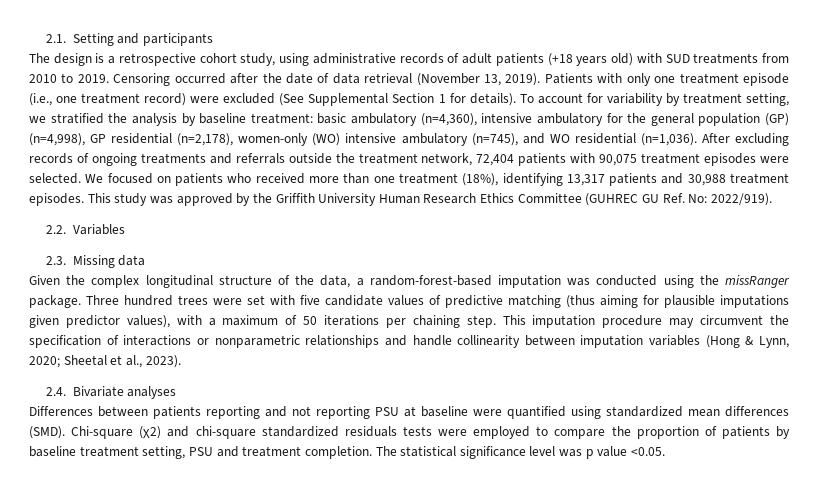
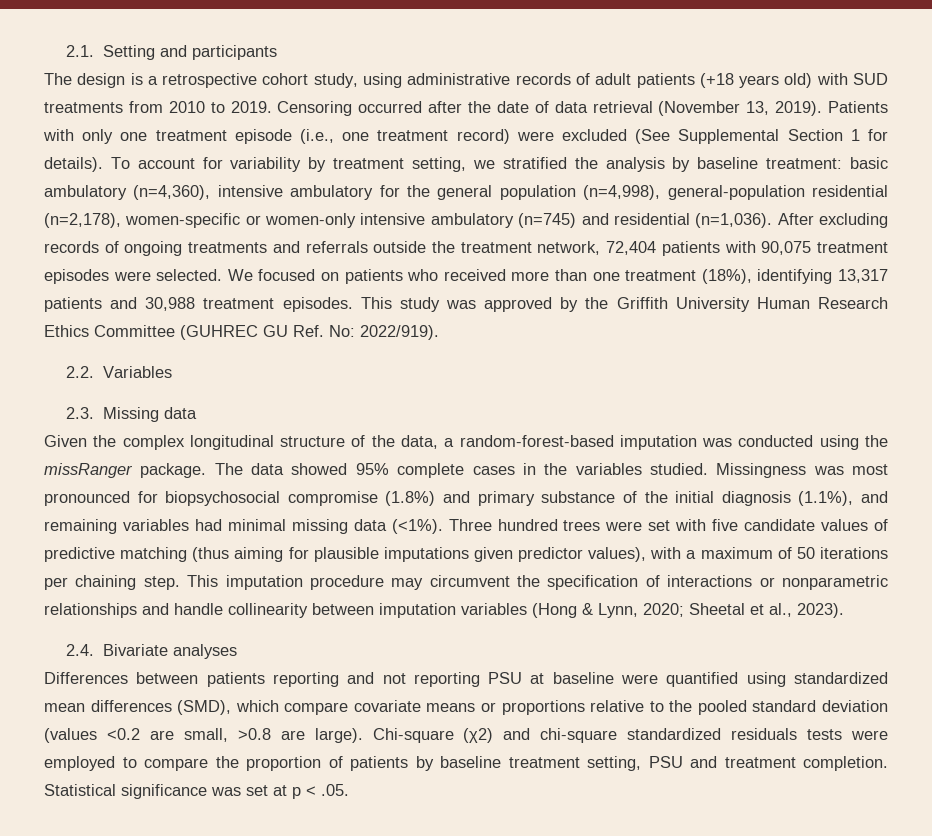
- To account for variability by treatment setting, we stratified the analysis by baseline treatment: basic ambulatory (n=4,360), intensive ambulatory for the general population (GP) (n=4,998), GP residential (n=2,178), women-only (WO) intensive ambulatory (n=745), and WO residential (n=1,036).
+ To account for variability by treatment setting, we stratified the analysis by baseline treatment: basic ambulatory (n=4,360), intensive ambulatory for the general population (n=4,998), general-population residential (n=2,178), women-specific or women-only intensive ambulatory (n=745) and residential (n=1,036).
+ The data showed 95% complete cases in the variables studied. Missingness was most pronounced for biopsychosocial compromise (1.8%) and primary substance of the initial diagnosis (1.1%), and remaining variables had minimal missing data (<1%).
- Differences between patients reporting and not reporting PSU at baseline were quantified using standardized mean differences (SMD).
+ Differences between patients reporting and not reporting PSU at baseline were quantified using standardized mean differences (SMD), which compare covariate means or proportions relative to the pooled standard deviation (values <0.2 are small, >0.8 are large).
- The statistical significance level was p value <0.05.
+ Statistical significance was set at p < .05.

